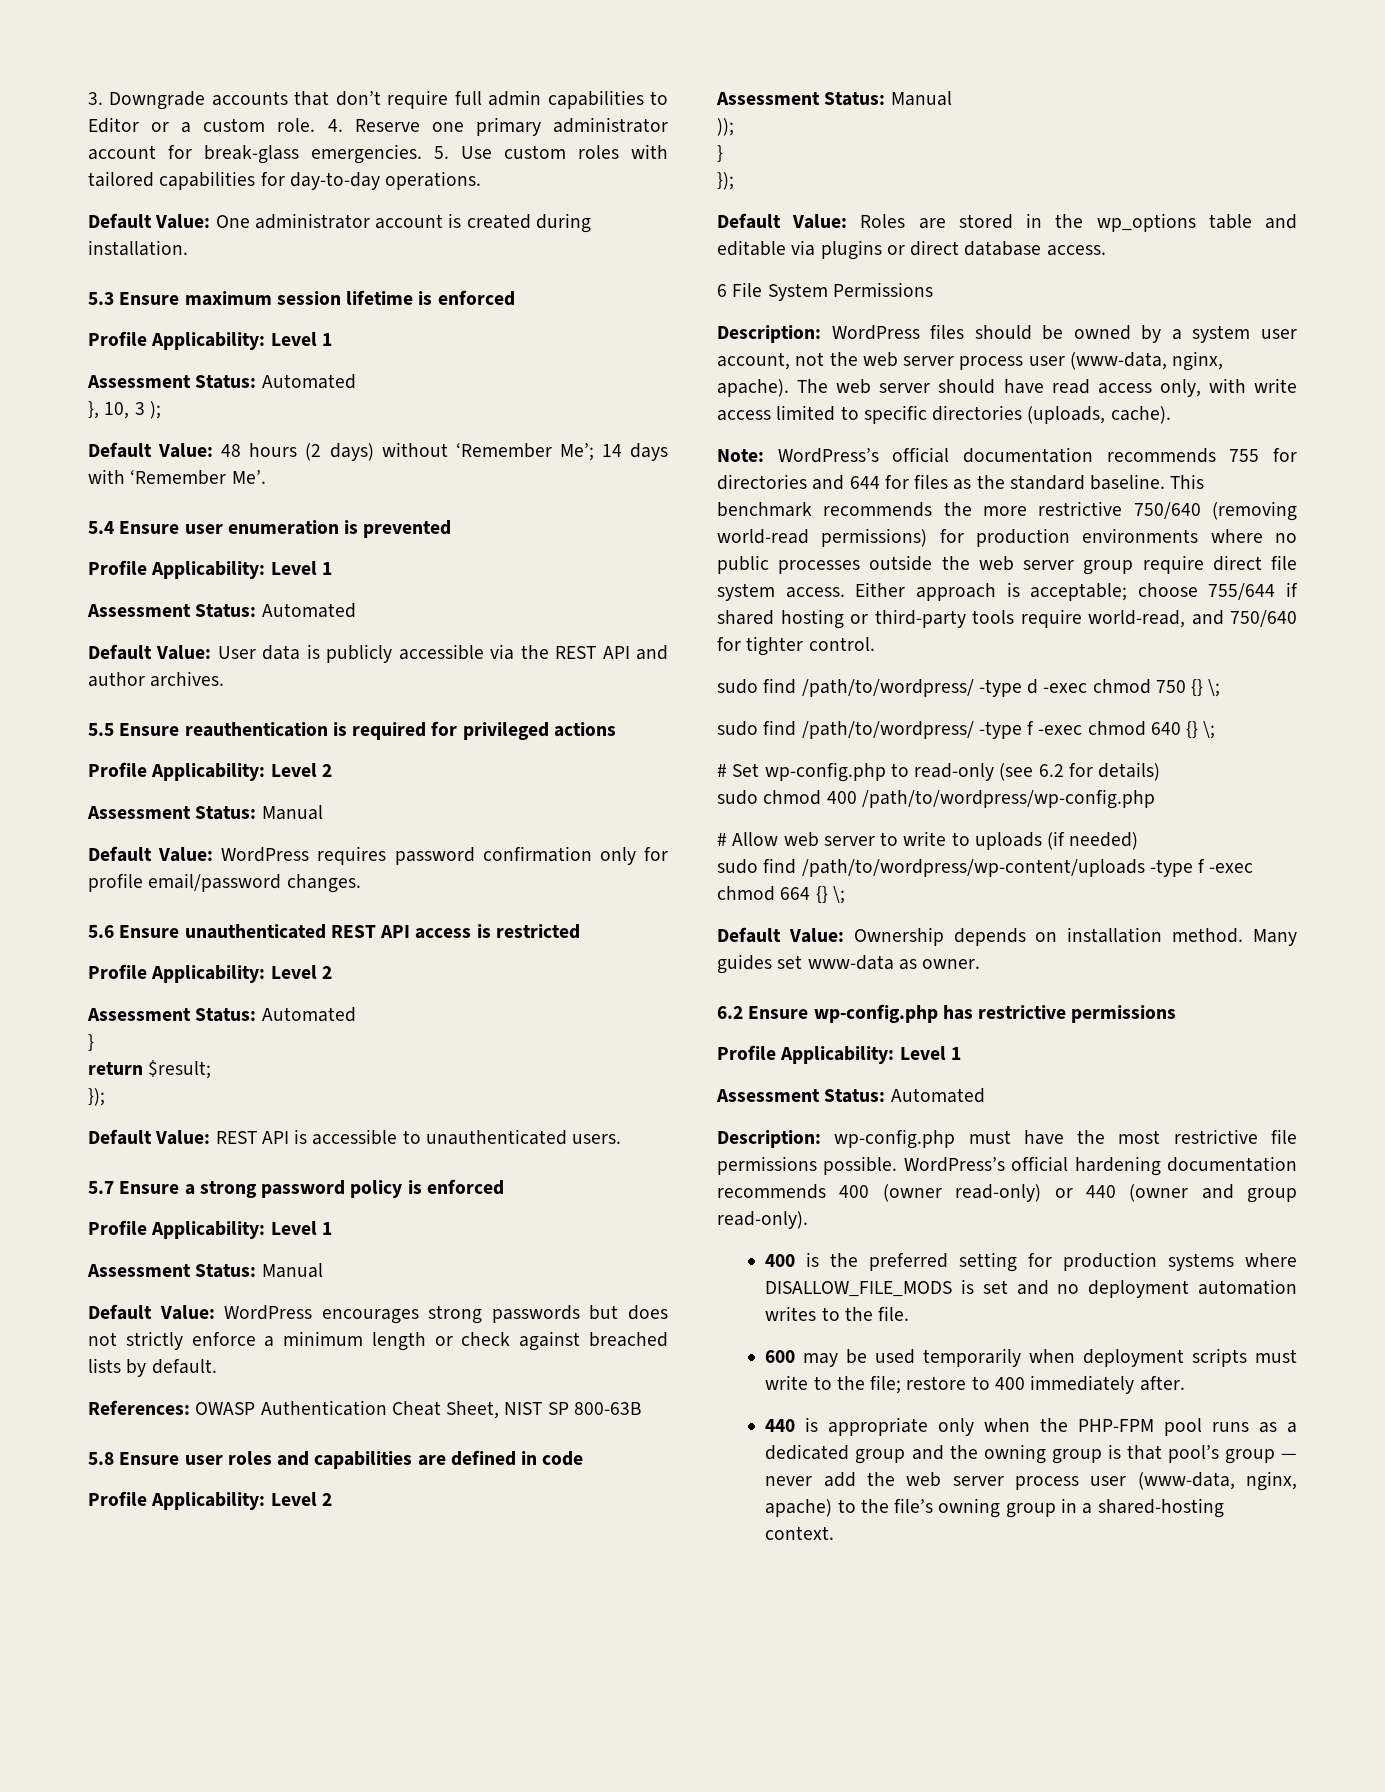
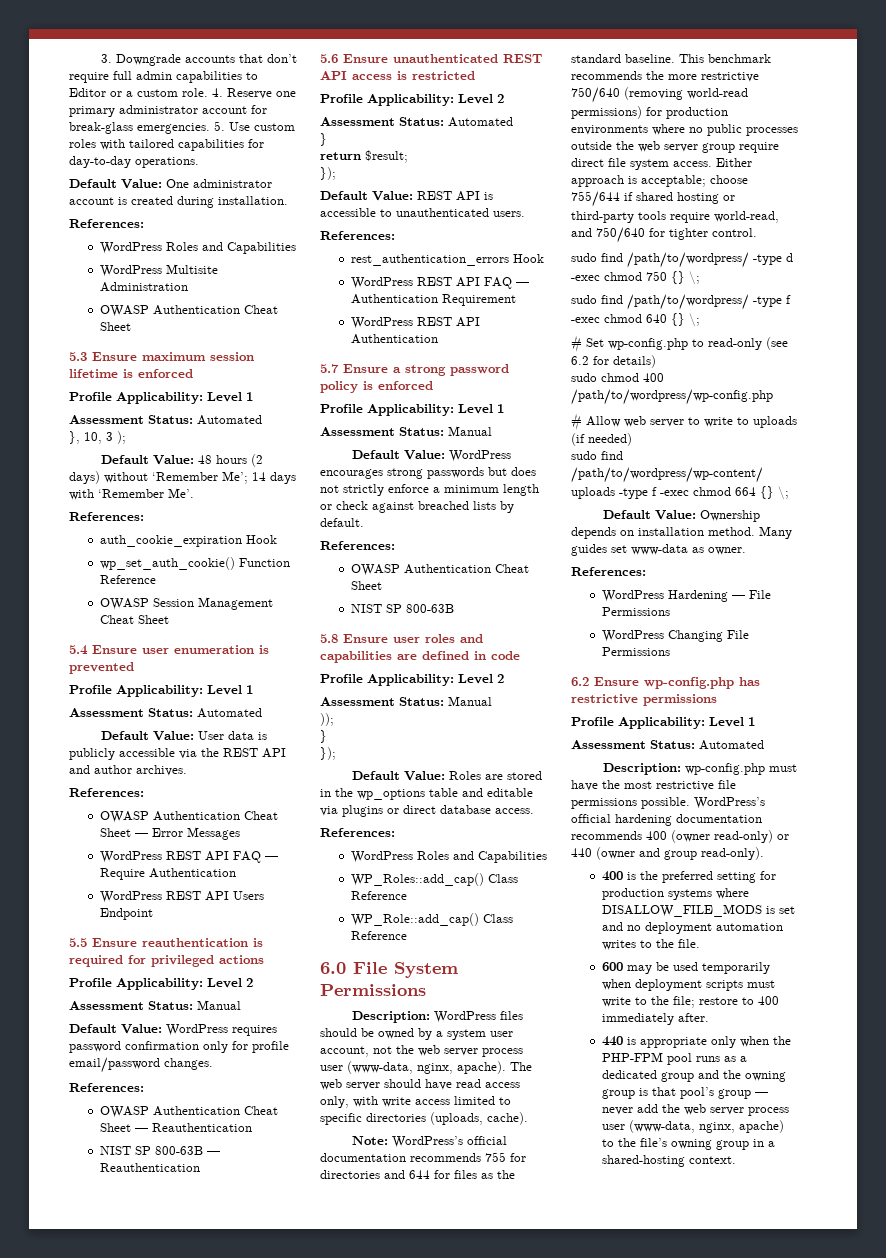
  Default Value: One administrator account is created during installation.
+ References:
+ WordPress Roles and Capabilities
+ WordPress Multisite Administration
+ OWASP Authentication Cheat Sheet
  Default Value: 48 hours (2 days) without ‘Remember Me’; 14 days with ‘Remember Me’.
+ References:
+ auth_cookie_expiration Hook
+ wp_set_auth_cookie() Function Reference
+ OWASP Session Management Cheat Sheet
  Default Value: User data is publicly accessible via the REST API and author archives.
+ References:
+ OWASP Authentication Cheat Sheet — Error Messages
+ WordPress REST API FAQ — Require Authentication
+ WordPress REST API Users Endpoint
  Default Value: WordPress requires password confirmation only for profile email/password changes.
+ References:
+ OWASP Authentication Cheat Sheet — Reauthentication
+ NIST SP 800-63B — Reauthentication
  Default Value: REST API is accessible to unauthenticated users.
+ References:
+ rest_authentication_errors Hook
+ WordPress REST API FAQ — Authentication Requirement
+ WordPress REST API Authentication
  Default Value: WordPress encourages strong passwords but does not strictly enforce a minimum length or check against breached lists by default.
- References: OWASP Authentication Cheat Sheet, NIST SP 800-63B
+ References:
+ OWASP Authentication Cheat Sheet
+ NIST SP 800-63B
  Default Value: Roles are stored in the wp_options table and editable via plugins or direct database access.
- 6 File System Permissions
+ References:
+ WordPress Roles and Capabilities
+ WP_Roles::add_cap() Class Reference
+ WP_Role::add_cap() Class Reference
+ 6.0 File System Permissions
  Many guides set www-data as owner.
+ References:
+ WordPress Hardening — File Permissions
+ WordPress Changing File Permissions

